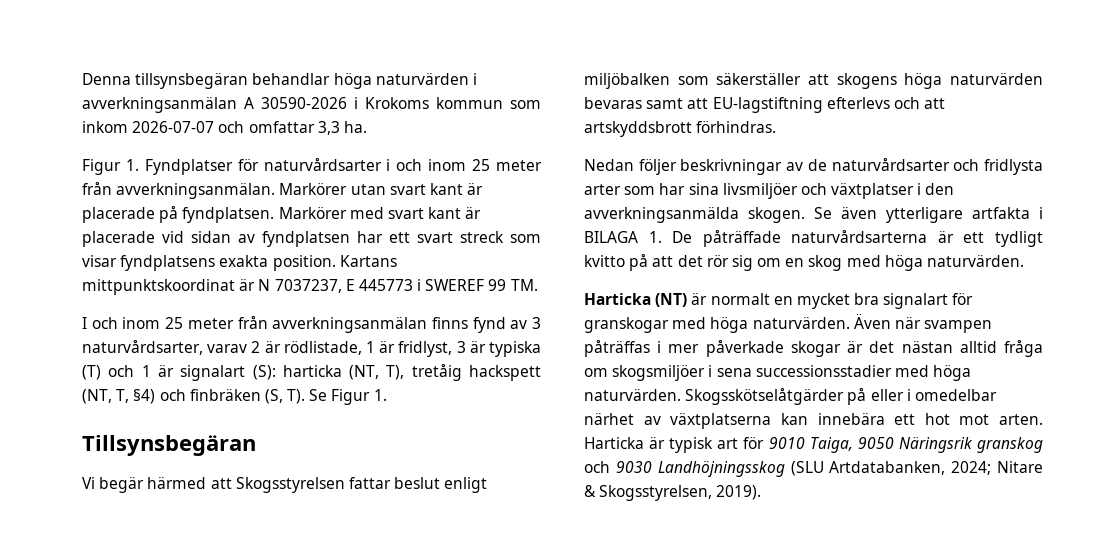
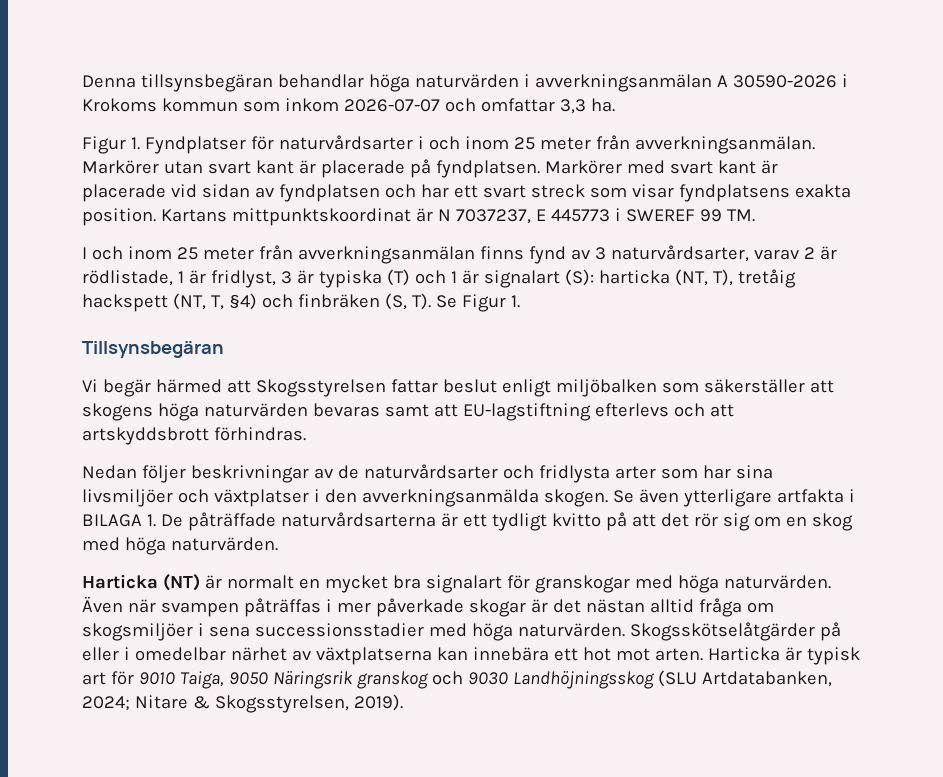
- Markörer med svart kant är placerade vid sidan av fyndplatsen har ett svart streck som visar fyndplatsens exakta position.
+ Markörer med svart kant är placerade vid sidan av fyndplatsen och har ett svart streck som visar fyndplatsens exakta position.

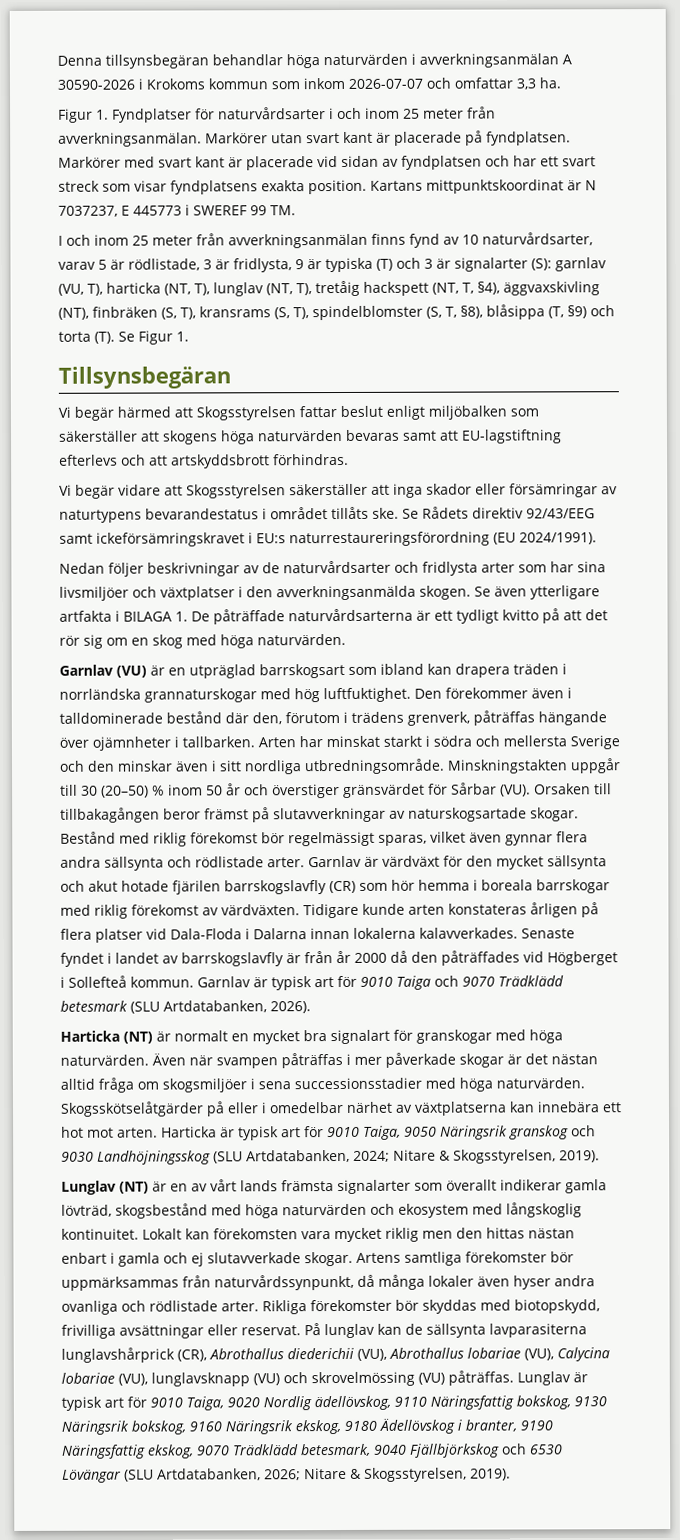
- I och inom 25 meter från avverkningsanmälan finns fynd av 3 naturvårdsarter, varav 2 är rödlistade, 1 är fridlyst, 3 är typiska (T) och 1 är signalart (S): harticka (NT, T), tretåig hackspett (NT, T, §4) och finbräken (S, T). Se Figur 1.
+ I och inom 25 meter från avverkningsanmälan finns fynd av 10 naturvårdsarter, varav 5 är rödlistade, 3 är fridlysta, 9 är typiska (T) och 3 är signalarter (S): garnlav (VU, T), harticka (NT, T), lunglav (NT, T), tretåig hackspett (NT, T, §4), äggvaxskivling (NT), finbräken (S, T), kransrams (S, T), spindelblomster (S, T, §8), blåsippa (T, §9) och torta (T). Se Figur 1.
+ Vi begär vidare att Skogsstyrelsen säkerställer att inga skador eller försämringar av naturtypens bevarandestatus i området tillåts ske. Se Rådets direktiv 92/43/EEG samt ickeförsämringskravet i EU:s naturrestaureringsförordning (EU 2024/1991).
+ Garnlav (VU) är en utpräglad barrskogsart som ibland kan drapera träden i norrländska grannaturskogar med hög luftfuktighet. Den förekommer även i talldominerade bestånd där den, förutom i trädens grenverk, påträffas hängande över ojämnheter i tallbarken. Arten har minskat starkt i södra och mellersta Sverige och den minskar även i sitt nordliga utbredningsområde. Minskningstakten uppgår till 30 (20–50) % inom 50 år och överstiger gränsvärdet för Sårbar (VU). Orsaken till tillbakagången beror främst på slutavverkningar av naturskogsartade skogar. Bestånd med riklig förekomst bör regelmässigt sparas, vilket även gynnar flera andra sällsynta och rödlistade arter. Garnlav är värdväxt för den mycket sällsynta och akut hotade fjärilen barrskogslavfly (CR) som hör hemma i boreala barrskogar med riklig förekomst av värdväxten. Tidigare kunde arten konstateras årligen på flera platser vid Dala-Floda i Dalarna innan lokalerna kalavverkades. Senaste fyndet i landet av barrskogslavfly är från år 2000 då den påträffades vid Högberget i Sollefteå kommun. Garnlav är typisk art för 9010 Taiga och 9070 Trädklädd betesmark (SLU Artdatabanken, 2026).
+ Lunglav (NT) är en av vårt lands främsta signalarter som överallt indikerar gamla lövträd, skogsbestånd med höga naturvärden och ekosystem med långskoglig kontinuitet. Lokalt kan förekomsten vara mycket riklig men den hittas nästan enbart i gamla och ej slutavverkade skogar. Artens samtliga förekomster bör uppmärksammas från naturvårdssynpunkt, då många lokaler även hyser andra ovanliga och rödlistade arter. Rikliga förekomster bör skyddas med biotopskydd, frivilliga avsättningar eller reservat. På lunglav kan de sällsynta lavparasiterna lunglavshårprick (CR), Abrothallus diederichii (VU), Abrothallus lobariae (VU), Calycina lobariae (VU), lunglavsknapp (VU) och skrovelmössing (VU) påträffas. Lunglav är typisk art för 9010 Taiga, 9020 Nordlig ädellövskog, 9110 Näringsfattig bokskog, 9130 Näringsrik bokskog, 9160 Näringsrik ekskog, 9180 Ädellövskog i branter, 9190 Näringsfattig ekskog, 9070 Trädklädd betesmark, 9040 Fjällbjörkskog och 6530 Lövängar (SLU Artdatabanken, 2026; Nitare & Skogsstyrelsen, 2019).

